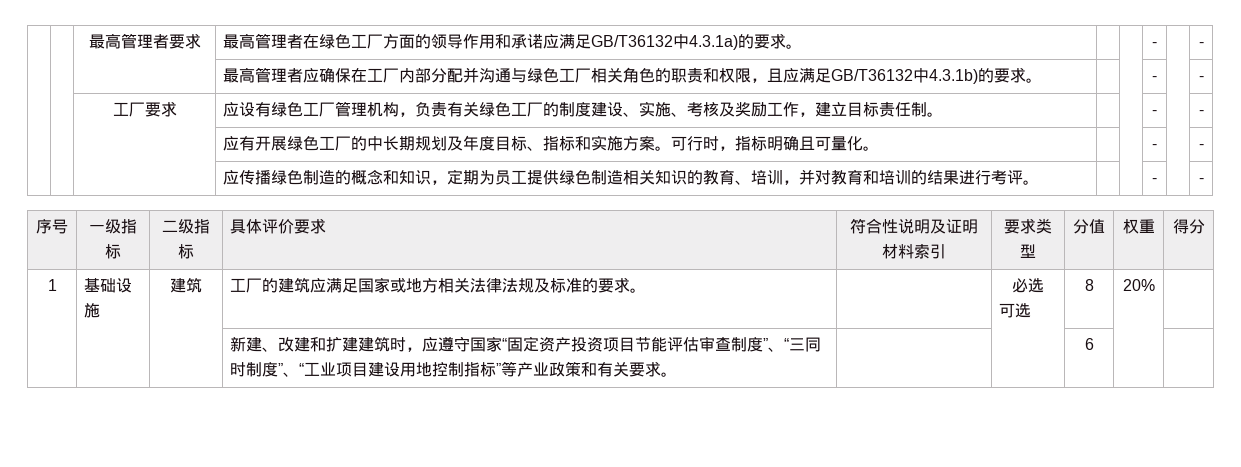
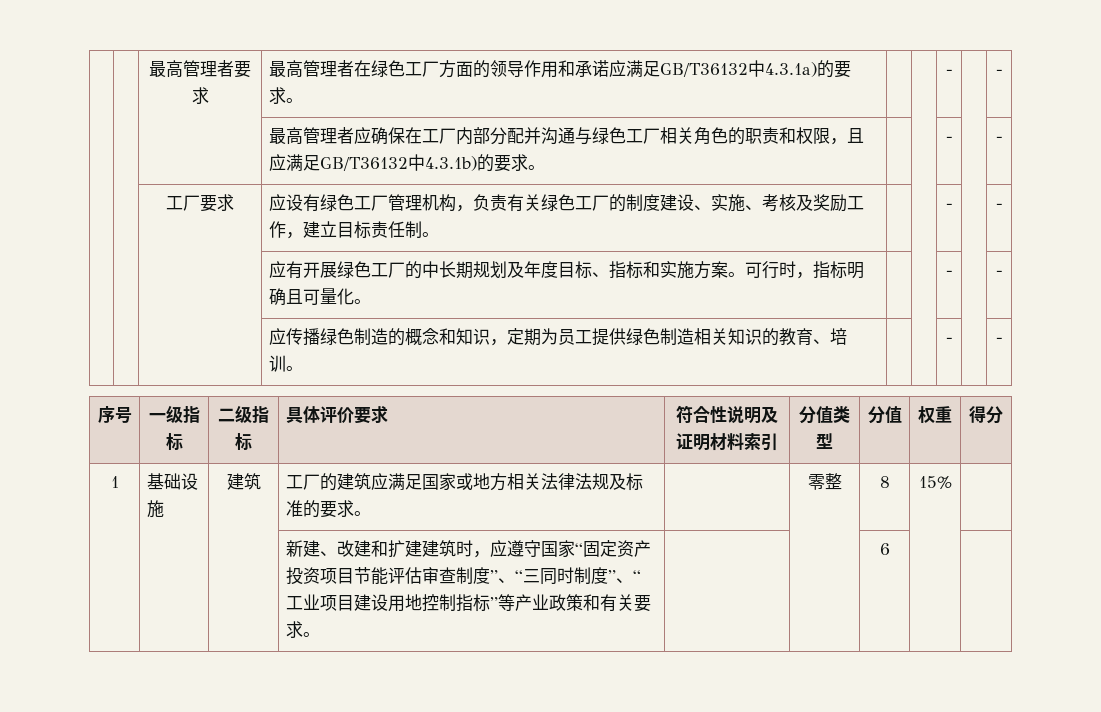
- | | | 应传播绿色制造的概念和知识，定期为员工提供绿色制造相关知识的教育、培训，并对教育和培训的结果进行考评。 | | | - | | -
+ | | | 应传播绿色制造的概念和知识，定期为员工提供绿色制造相关知识的教育、培训。 | | | - | | -
- 序号 | 一级指标 | 二级指标 | 具体评价要求 | 符合性说明及证明材料索引 | 要求类型 | 分值 | 权重 | 得分
+ 序号 | 一级指标 | 二级指标 | 具体评价要求 | 符合性说明及证明材料索引 | 分值类型 | 分值 | 权重 | 得分
- 1 | 基础设施 | 建筑 | 工厂的建筑应满足国家或地方相关法律法规及标准的要求。 | | 必选
- 可选 | 8 | 20% |
+ 1 | 基础设施 | 建筑 | 工厂的建筑应满足国家或地方相关法律法规及标准的要求。 | | 零整 | 8 | 15% |

